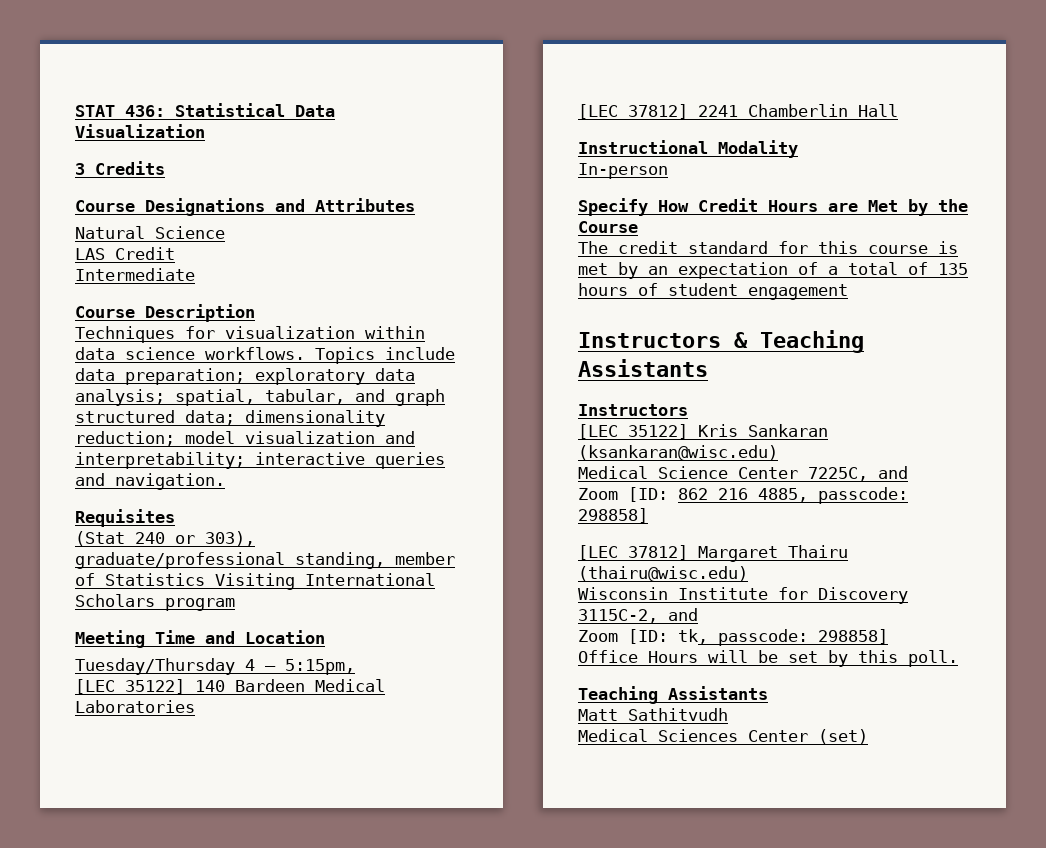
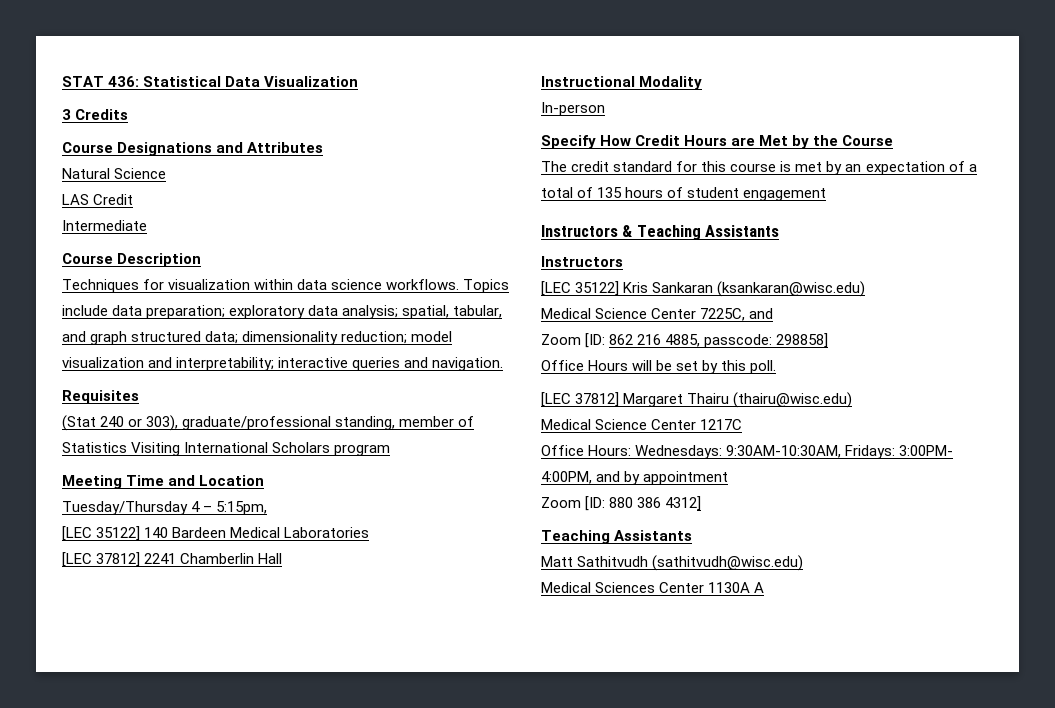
- [LEC 37812] Margaret Thairu (thairu@wisc.edu)
- Wisconsin Institute for Discovery 3115C-2, and
- Zoom [ID: tk, passcode: 298858]
+ [LEC 37812] Margaret Thairu (thairu@wisc.edu)
+ Medical Science Center 1217C
+ Office Hours: Wednesdays: 9:30AM-10:30AM, Fridays: 3:00PM- 4:00PM, and by appointment
+ Zoom [ID: 880 386 4312]
- Matt Sathitvudh
+ Matt Sathitvudh (sathitvudh@wisc.edu)
- Medical Sciences Center (set)
+ Medical Sciences Center 1130A A

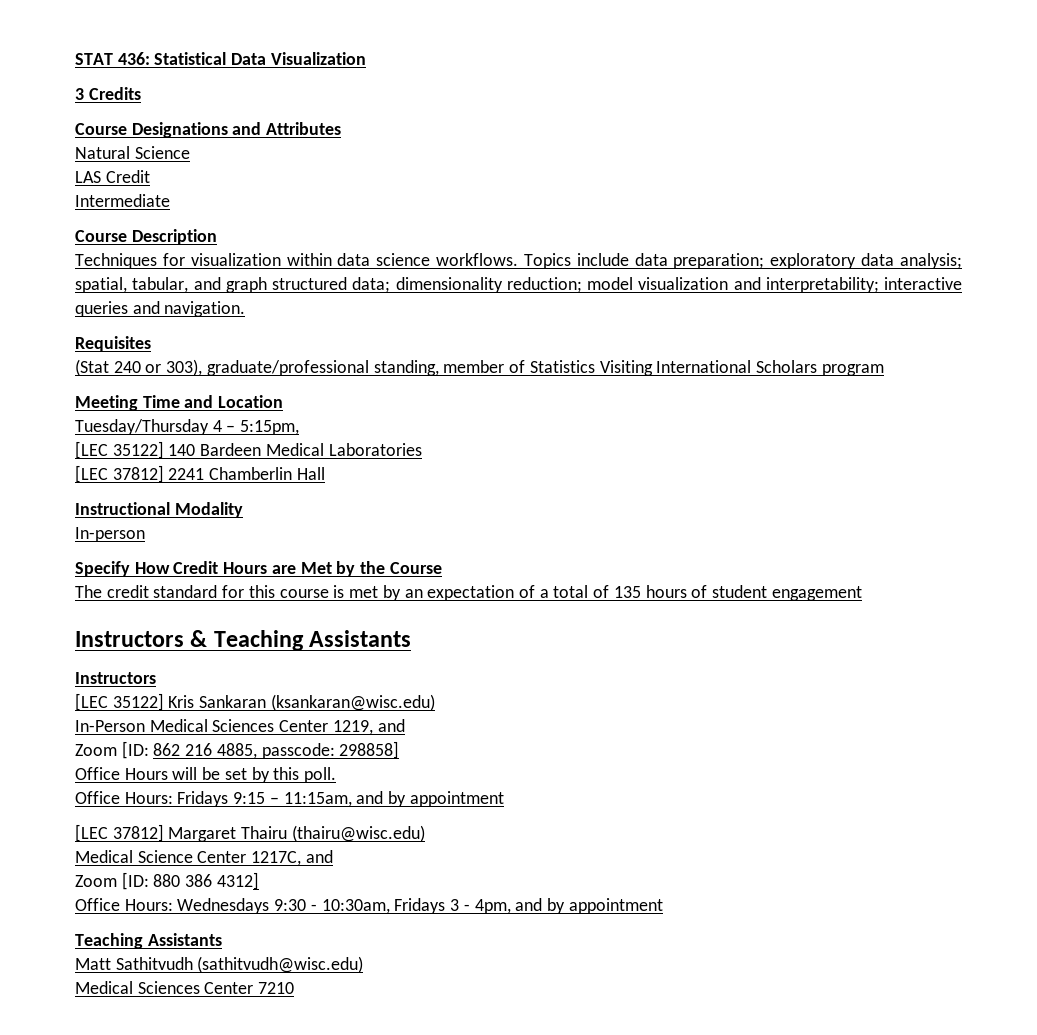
- Medical Science Center 7225C, and
+ In-Person Medical Sciences Center 1219, and
+ Office Hours: Fridays 9:15 – 11:15am, and by appointment
- Medical Science Center 1217C
- Office Hours: Wednesdays: 9:30AM-10:30AM, Fridays: 3:00PM- 4:00PM, and by appointment
+ Medical Science Center 1217C, and
+ Office Hours: Wednesdays 9:30 - 10:30am, Fridays 3 - 4pm, and by appointment
- Medical Sciences Center 1130A A
+ Medical Sciences Center 7210

